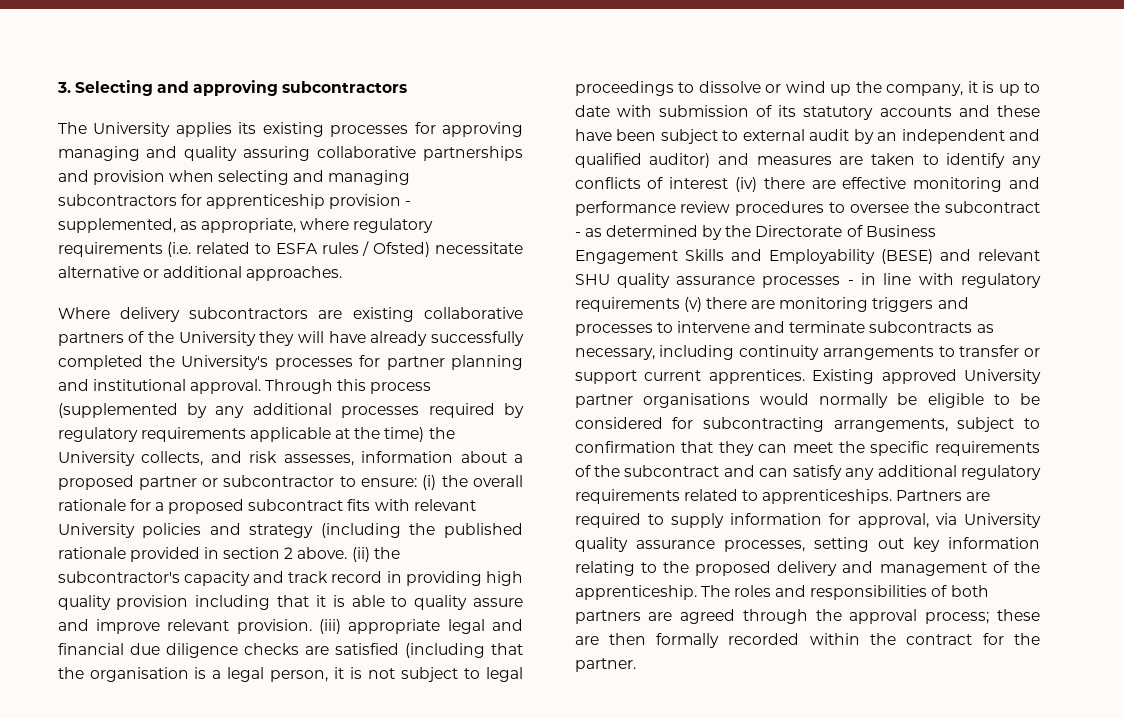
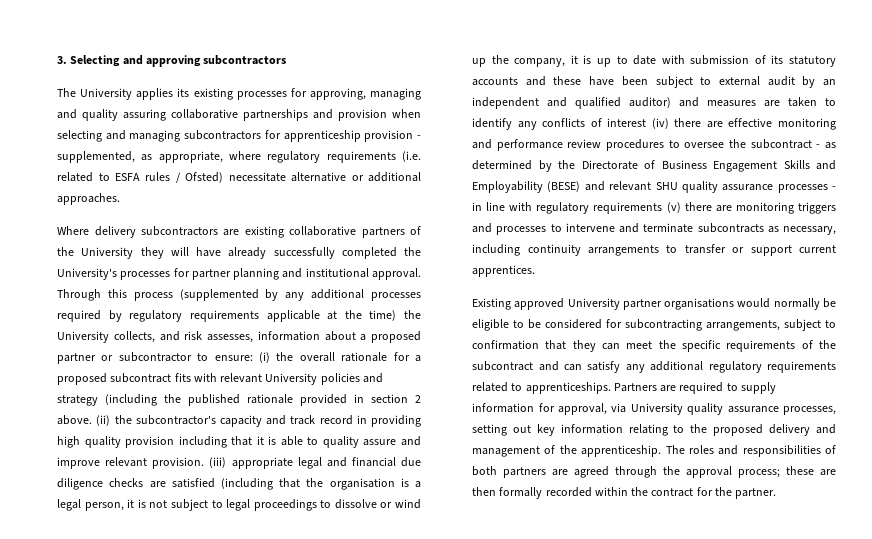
- The University applies its existing processes for approving managing and quality assuring collaborative partnerships and provision when selecting and managing subcontractors for apprenticeship provision - supplemented, as appropriate, where regulatory requirements (i.e. related to ESFA rules / Ofsted) necessitate alternative or additional approaches.
+ The University applies its existing processes for approving, managing and quality assuring collaborative partnerships and provision when selecting and managing subcontractors for apprenticeship provision - supplemented, as appropriate, where regulatory requirements (i.e. related to ESFA rules / Ofsted) necessitate alternative or additional approaches.
- (iii) appropriate legal and financial due diligence checks are satisfied (including that the organisation is a legal person, it is not subject to legal proceedings to dissolve or wind up the company, it is up to date with submission of its statutory accounts and these have been subject to external audit by an independent and qualified auditor) and measures are taken to identify any conflicts of interest (iv) there are effective monitoring and performance review procedures to oversee the subcontract - as determined by the Directorate of Business Engagement Skills and Employability (BESE) and relevant SHU quality assurance processes - in line with regulatory requirements (v) there are monitoring triggers and processes to intervene and terminate subcontracts as necessary, including continuity arrangements to transfer or support current apprentices. Existing approved University partner organisations would normally be eligible to be considered for subcontracting arrangements, subject to confirmation that they can meet the specific requirements of the subcontract and can satisfy any additional regulatory requirements related to apprenticeships.
+ (iii) appropriate legal and financial due diligence checks are satisfied (including that the organisation is a legal person, it is not subject to legal proceedings to dissolve or wind up the company, it is up to date with submission of its statutory accounts and these have been subject to external audit by an independent and qualified auditor) and measures are taken to identify any conflicts of interest (iv) there are effective monitoring and performance review procedures to oversee the subcontract - as determined by the Directorate of Business Engagement Skills and Employability (BESE) and relevant SHU quality assurance processes - in line with regulatory requirements (v) there are monitoring triggers and processes to intervene and terminate subcontracts as necessary, including continuity arrangements to transfer or support current apprentices.
+ Existing approved University partner organisations would normally be eligible to be considered for subcontracting arrangements, subject to confirmation that they can meet the specific requirements of the subcontract and can satisfy any additional regulatory requirements related to apprenticeships.

